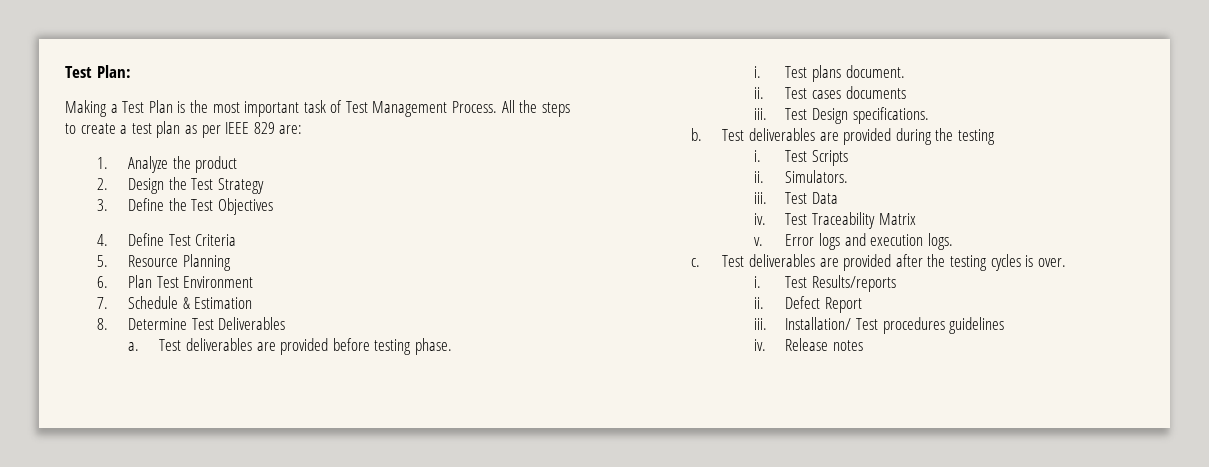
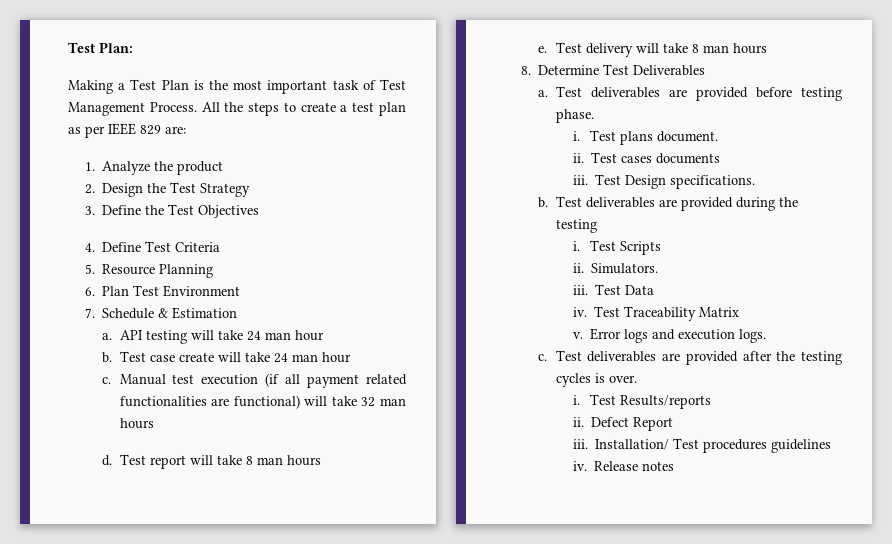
+ a. API testing will take 24 man hour
+ b. Test case create will take 24 man hour
+ c. Manual test execution (if all payment related functionalities are functional) will take 32 man hours
+ d. Test report will take 8 man hours
+ e. Test delivery will take 8 man hours

